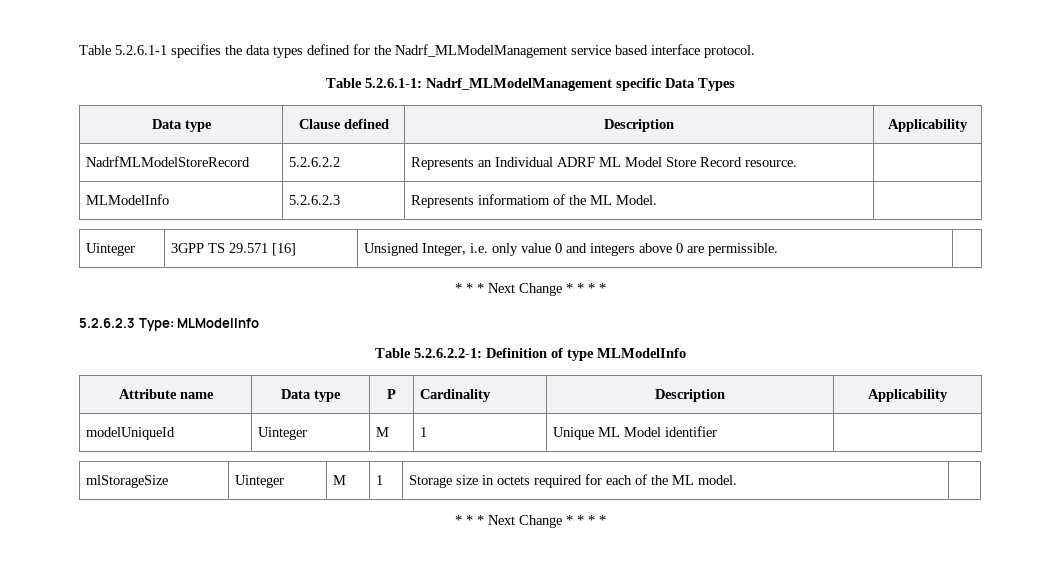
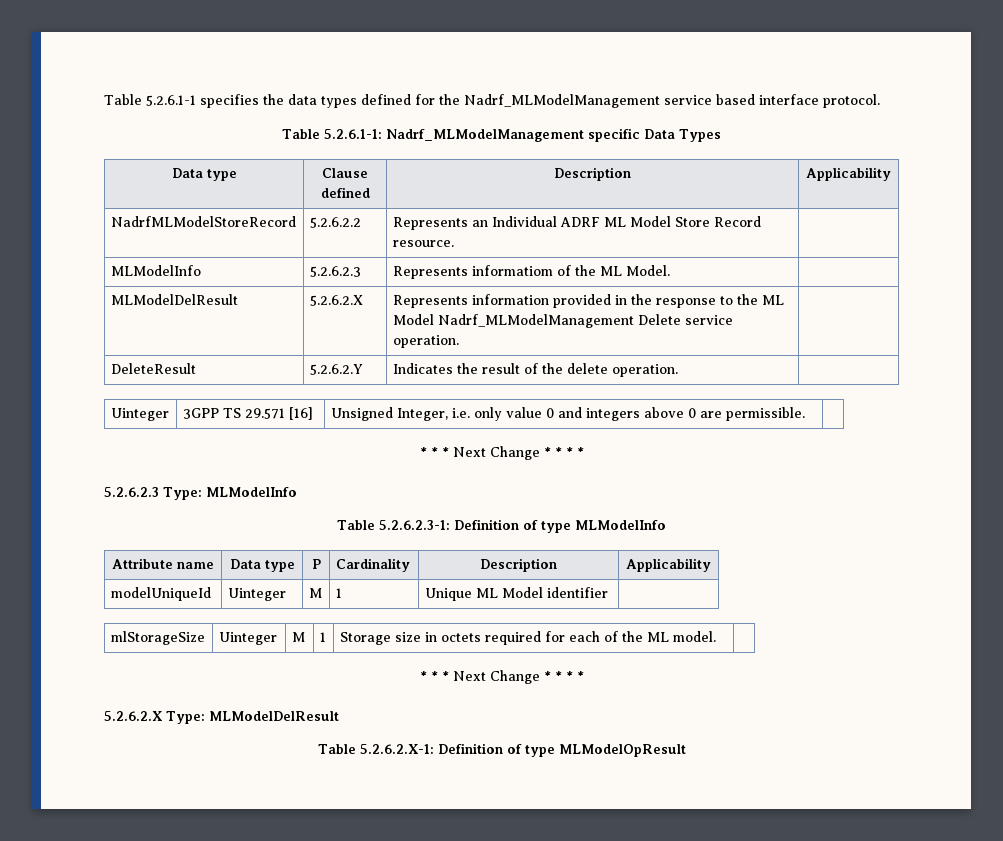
+ MLModelDelResult | 5.2.6.2.X | Represents information provided in the response to the ML Model Nadrf_MLModelManagement Delete service operation. |
+ DeleteResult | 5.2.6.2.Y | Indicates the result of the delete operation. |
- Table 5.2.6.2.2-1: Definition of type MLModelInfo
+ Table 5.2.6.2.3-1: Definition of type MLModelInfo
+ 5.2.6.2.X Type: MLModelDelResult
+ Table 5.2.6.2.X-1: Definition of type MLModelOpResult

